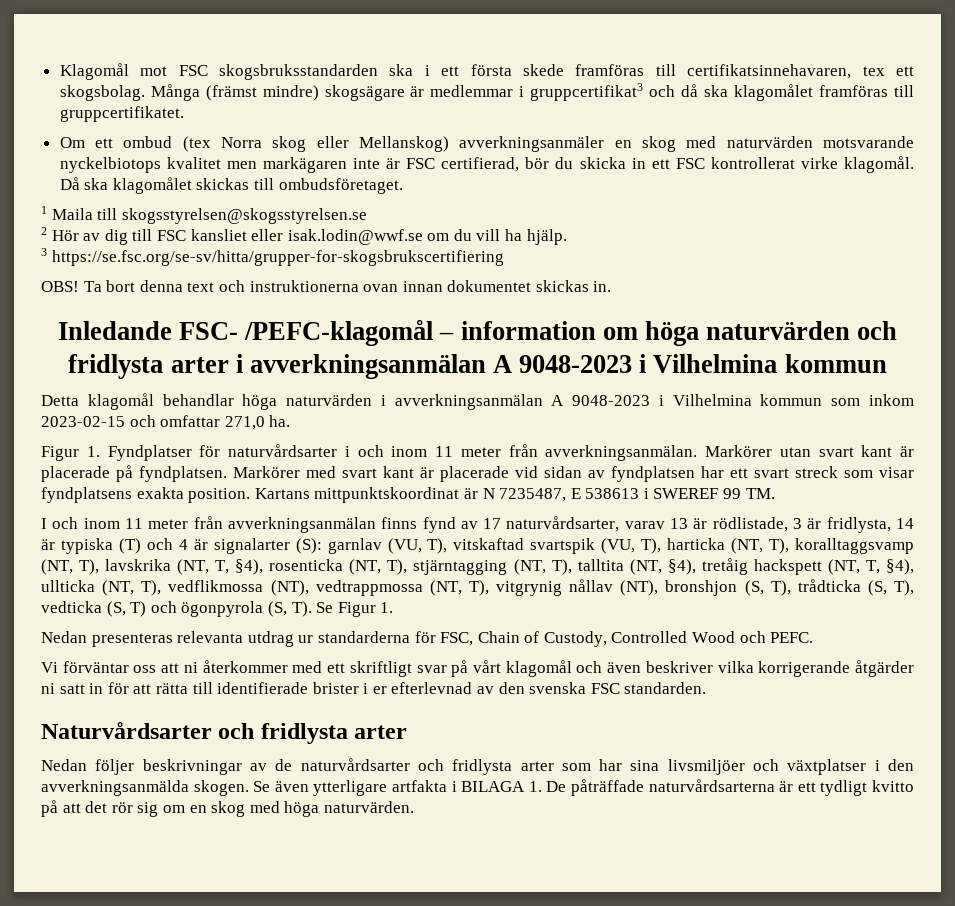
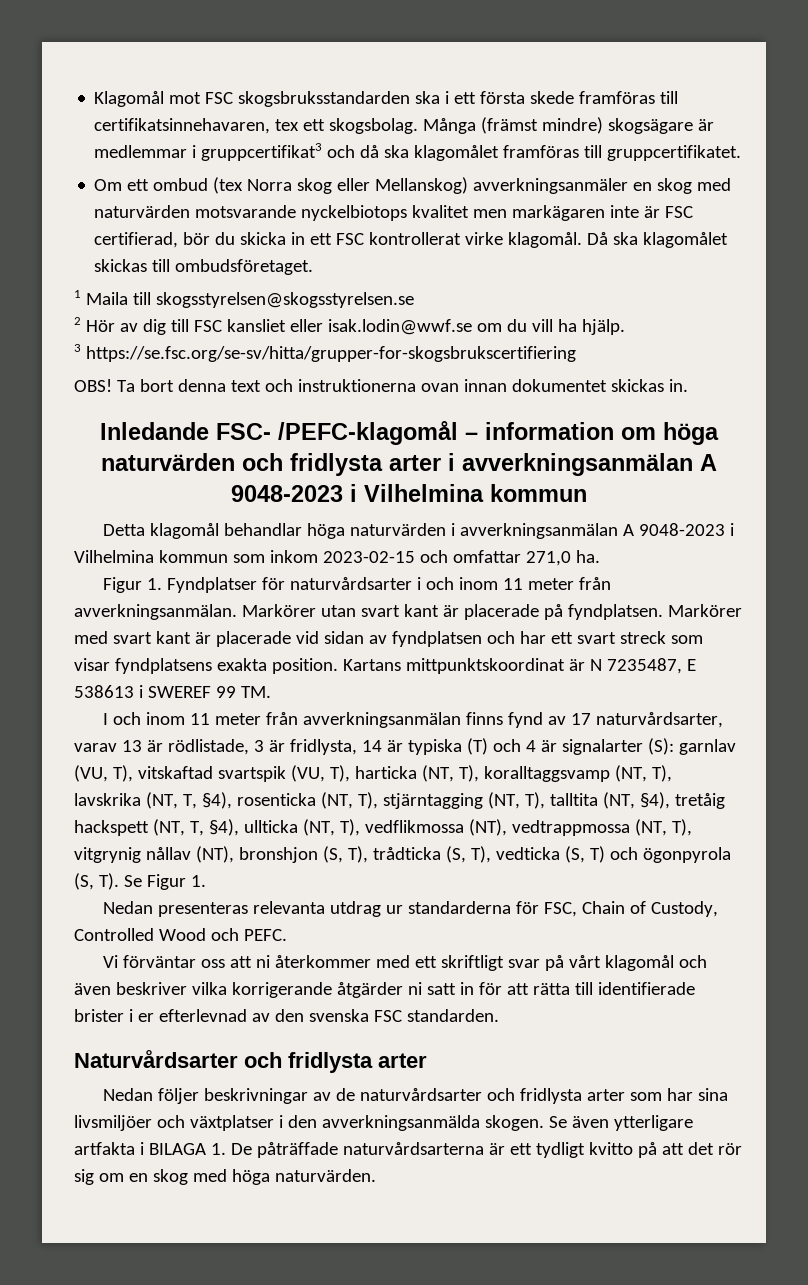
- Markörer med svart kant är placerade vid sidan av fyndplatsen har ett svart streck som visar fyndplatsens exakta position.
+ Markörer med svart kant är placerade vid sidan av fyndplatsen och har ett svart streck som visar fyndplatsens exakta position.

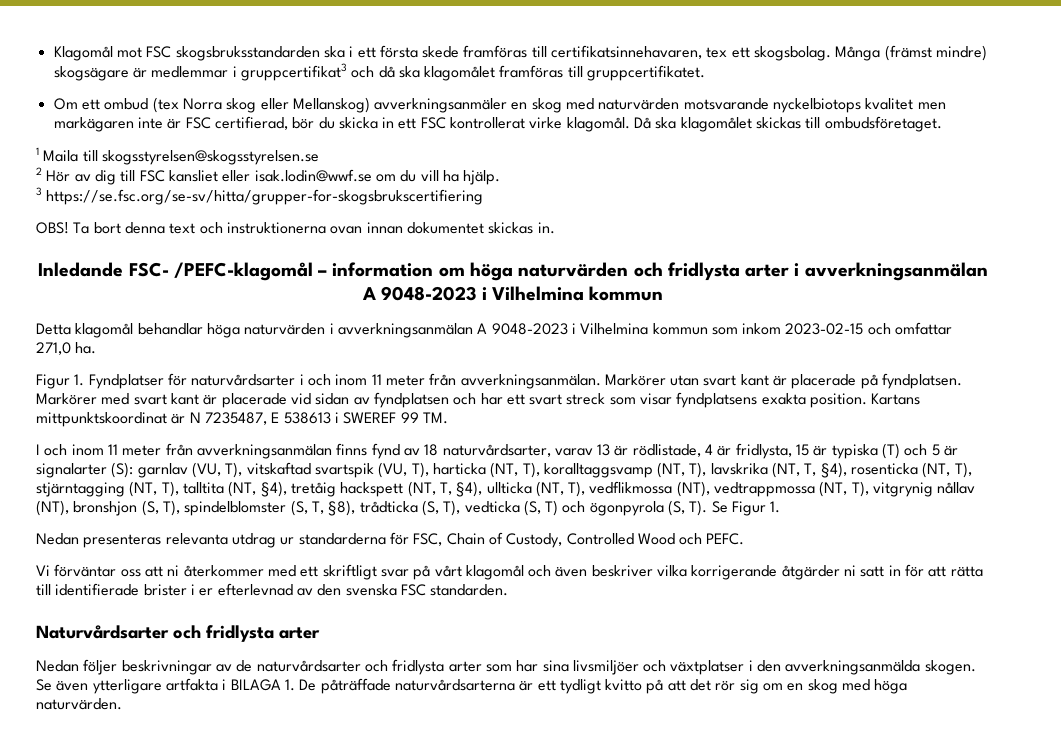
- I och inom 11 meter från avverkningsanmälan finns fynd av 17 naturvårdsarter, varav 13 är rödlistade, 3 är fridlysta, 14 är typiska (T) och 4 är signalarter (S):
+ I och inom 11 meter från avverkningsanmälan finns fynd av 18 naturvårdsarter, varav 13 är rödlistade, 4 är fridlysta, 15 är typiska (T) och 5 är signalarter (S):
- garnlav (VU, T), vitskaftad svartspik (VU, T), harticka (NT, T), koralltaggsvamp (NT, T), lavskrika (NT, T, §4), rosenticka (NT, T), stjärntagging (NT, T), talltita (NT, §4), tretåig hackspett (NT, T, §4), ullticka (NT, T), vedflikmossa (NT), vedtrappmossa (NT, T), vitgrynig nållav (NT), bronshjon (S, T), trådticka (S, T), vedticka (S, T) och ögonpyrola (S, T). Se Figur 1.
+ garnlav (VU, T), vitskaftad svartspik (VU, T), harticka (NT, T), koralltaggsvamp (NT, T), lavskrika (NT, T, §4), rosenticka (NT, T), stjärntagging (NT, T), talltita (NT, §4), tretåig hackspett (NT, T, §4), ullticka (NT, T), vedflikmossa (NT), vedtrappmossa (NT, T), vitgrynig nållav (NT), bronshjon (S, T), spindelblomster (S, T, §8), trådticka (S, T), vedticka (S, T) och ögonpyrola (S, T). Se Figur 1.

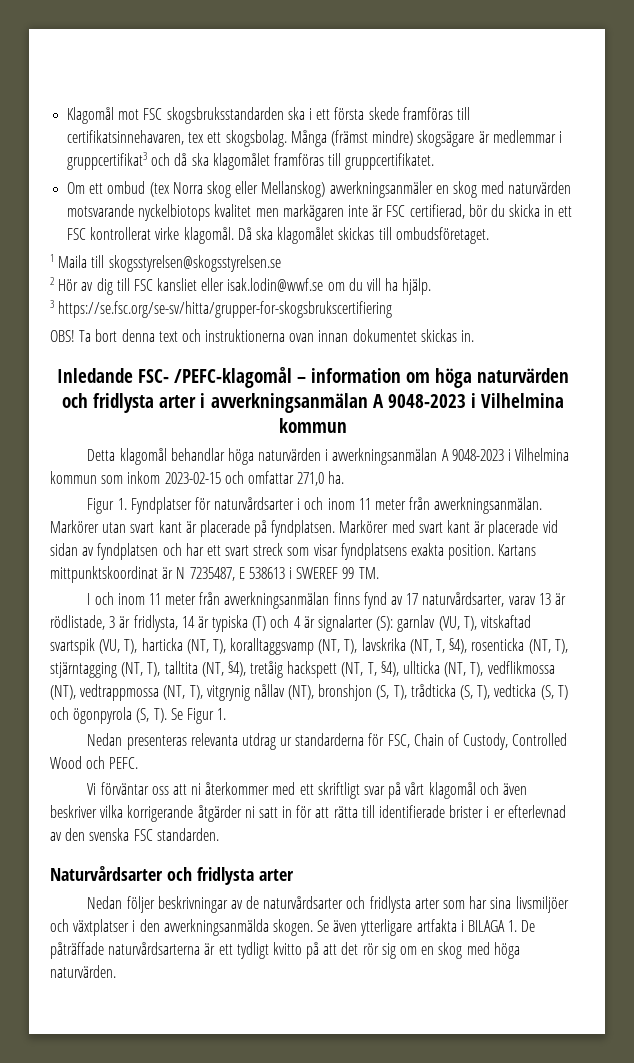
- I och inom 11 meter från avverkningsanmälan finns fynd av 18 naturvårdsarter, varav 13 är rödlistade, 4 är fridlysta, 15 är typiska (T) och 5 är signalarter (S):
+ I och inom 11 meter från avverkningsanmälan finns fynd av 17 naturvårdsarter, varav 13 är rödlistade, 3 är fridlysta, 14 är typiska (T) och 4 är signalarter (S):
- garnlav (VU, T), vitskaftad svartspik (VU, T), harticka (NT, T), koralltaggsvamp (NT, T), lavskrika (NT, T, §4), rosenticka (NT, T), stjärntagging (NT, T), talltita (NT, §4), tretåig hackspett (NT, T, §4), ullticka (NT, T), vedflikmossa (NT), vedtrappmossa (NT, T), vitgrynig nållav (NT), bronshjon (S, T), spindelblomster (S, T, §8), trådticka (S, T), vedticka (S, T) och ögonpyrola (S, T). Se Figur 1.
+ garnlav (VU, T), vitskaftad svartspik (VU, T), harticka (NT, T), koralltaggsvamp (NT, T), lavskrika (NT, T, §4), rosenticka (NT, T), stjärntagging (NT, T), talltita (NT, §4), tretåig hackspett (NT, T, §4), ullticka (NT, T), vedflikmossa (NT), vedtrappmossa (NT, T), vitgrynig nållav (NT), bronshjon (S, T), trådticka (S, T), vedticka (S, T) och ögonpyrola (S, T). Se Figur 1.

